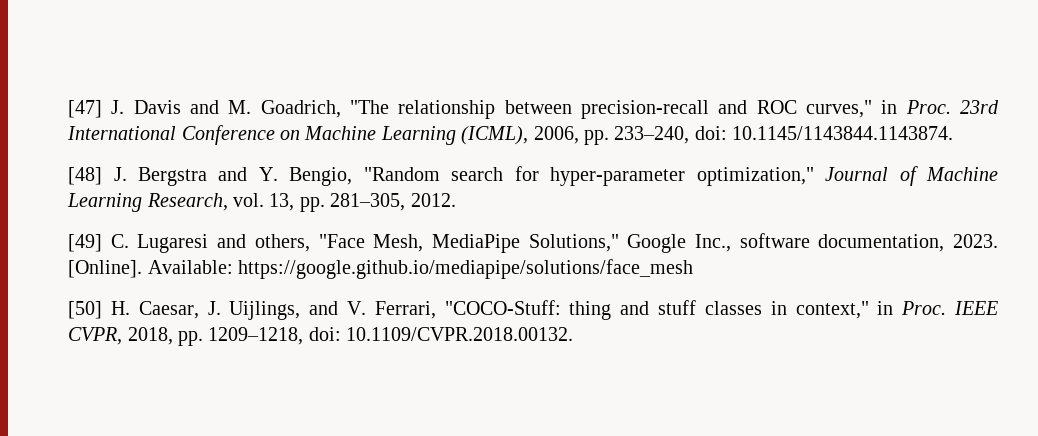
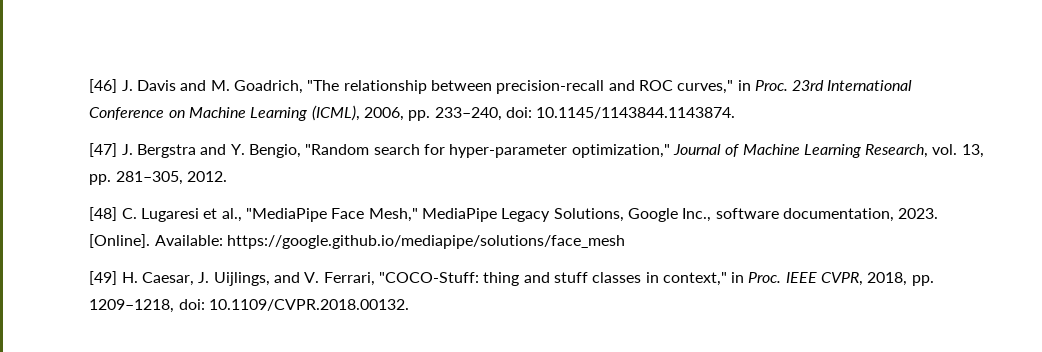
- [47] J. Davis and M. Goadrich, "The relationship between precision-recall and ROC curves," in Proc.
+ [46] J. Davis and M. Goadrich, "The relationship between precision-recall and ROC curves," in Proc.
- [48] J. Bergstra and Y. Bengio, "Random search for hyper-parameter optimization," Journal of Machine Learning Research, vol. 13, pp. 281–305, 2012.
+ [47] J. Bergstra and Y. Bengio, "Random search for hyper-parameter optimization," Journal of Machine Learning Research, vol. 13, pp. 281–305, 2012.
- [49] C. Lugaresi and others, "Face Mesh, MediaPipe Solutions," Google Inc., software documentation, 2023.
+ [48] C. Lugaresi et al., "MediaPipe Face Mesh," MediaPipe Legacy Solutions, Google Inc., software documentation, 2023.
- [50] H. Caesar, J. Uijlings, and V. Ferrari, "COCO-Stuff: thing and stuff classes in context," in Proc.
+ [49] H. Caesar, J. Uijlings, and V. Ferrari, "COCO-Stuff: thing and stuff classes in context," in Proc.

